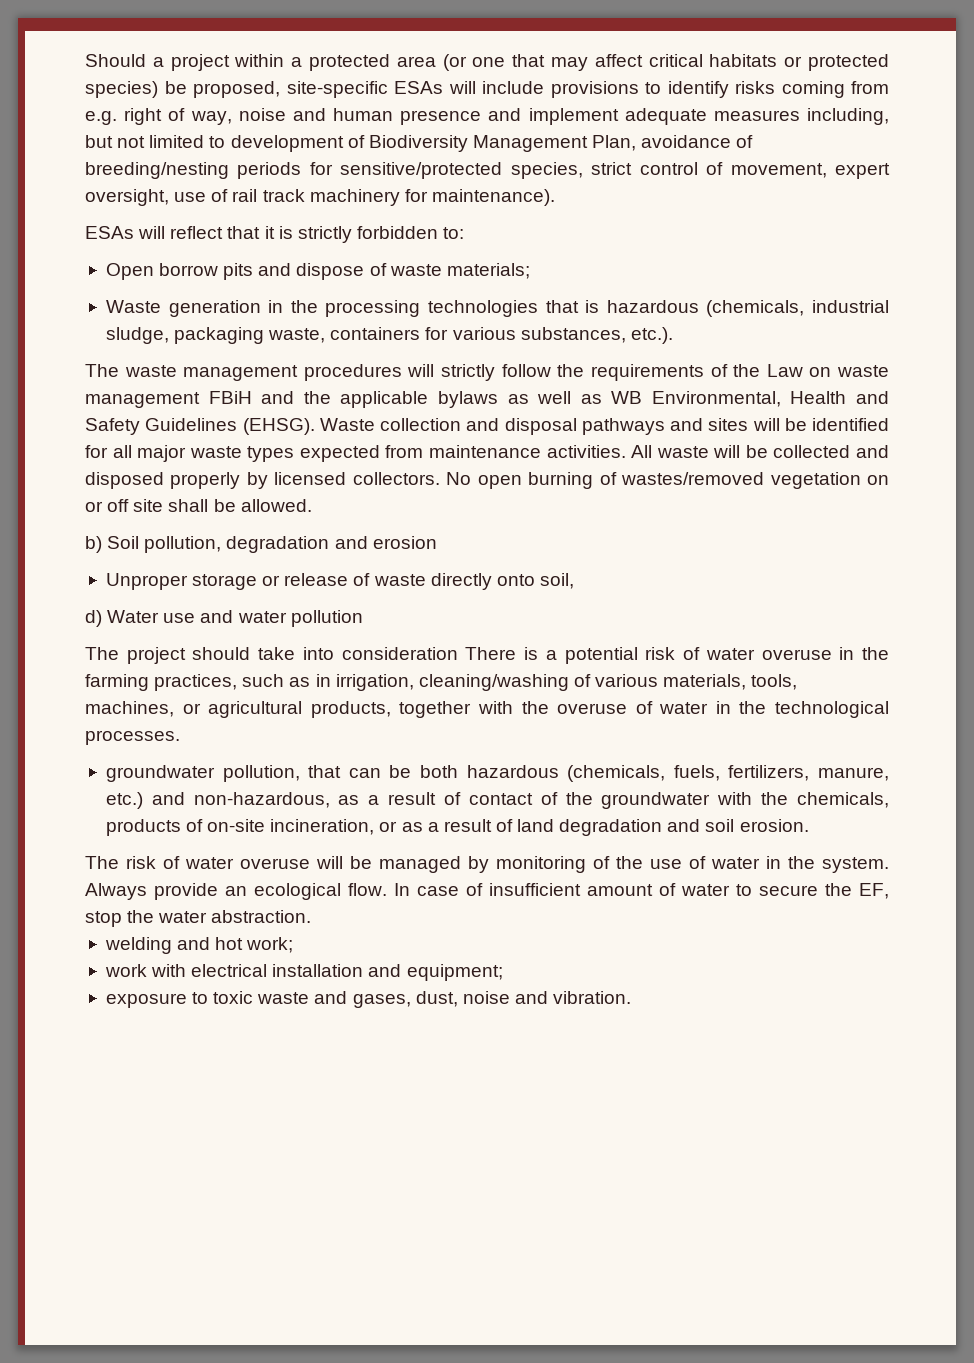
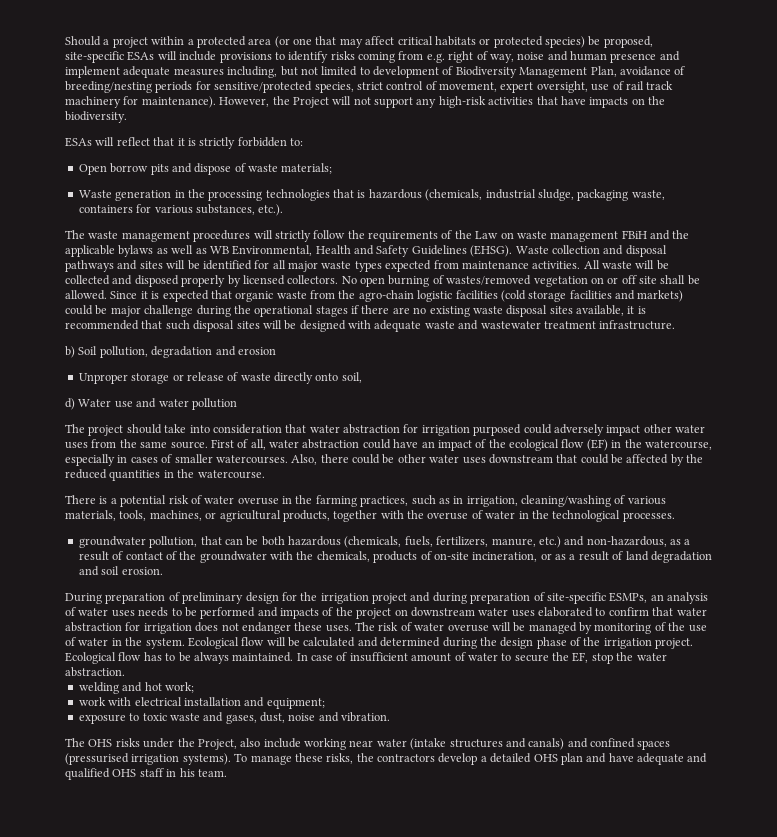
+ However, the Project will not support any high-risk activities that have impacts on the biodiversity.
+ Since it is expected that organic waste from the agro-chain logistic facilities (cold storage facilities and markets) could be major challenge during the operational stages if there are no existing waste disposal sites available, it is recommended that such disposal sites will be designed with adequate waste and wastewater treatment infrastructure.
- The project should take into consideration There is a potential risk of water overuse in the farming practices, such as in irrigation, cleaning/washing of various materials, tools, machines, or agricultural products, together with the overuse of water in the technological processes.
+ The project should take into consideration that water abstraction for irrigation purposed could adversely impact other water uses from the same source. First of all, water abstraction could have an impact of the ecological flow (EF) in the watercourse, especially in cases of smaller watercourses. Also, there could be other water uses downstream that could be affected by the reduced quantities in the watercourse.
+ There is a potential risk of water overuse in the farming practices, such as in irrigation, cleaning/washing of various materials, tools, machines, or agricultural products, together with the overuse of water in the technological processes.
+ During preparation of preliminary design for the irrigation project and during preparation of site-specific ESMPs, an analysis of water uses needs to be performed and impacts of the project on downstream water uses elaborated to confirm that water abstraction for irrigation does not endanger these uses.
- Always provide an ecological flow.
+ Ecological flow will be calculated and determined during the design phase of the irrigation project. Ecological flow has to be always maintained.
+ The OHS risks under the Project, also include working near water (intake structures and canals) and confined spaces (pressurised irrigation systems). To manage these risks, the contractors develop a detailed OHS plan and have adequate and qualified OHS staff in his team.

